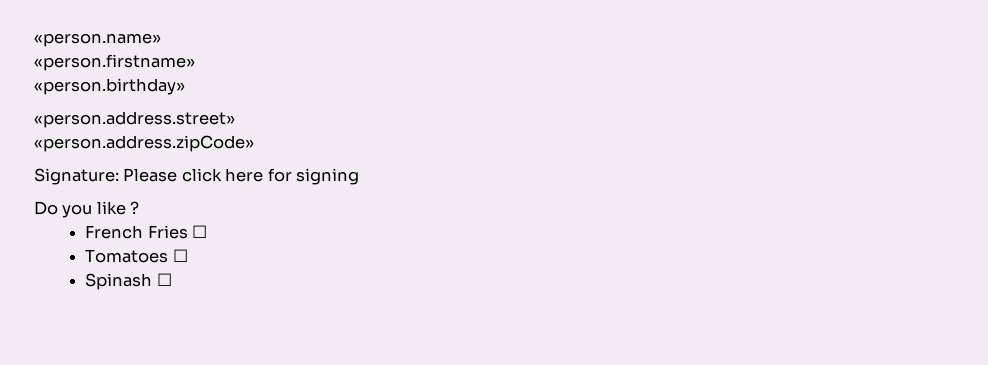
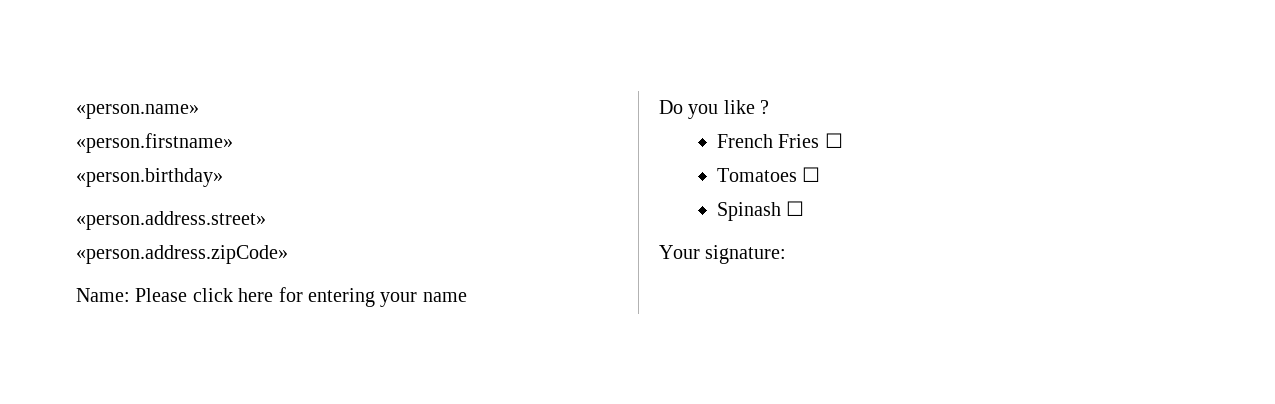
- Signature: Please click here for signing
+ Name: Please click here for entering your name
+ Your signature:

